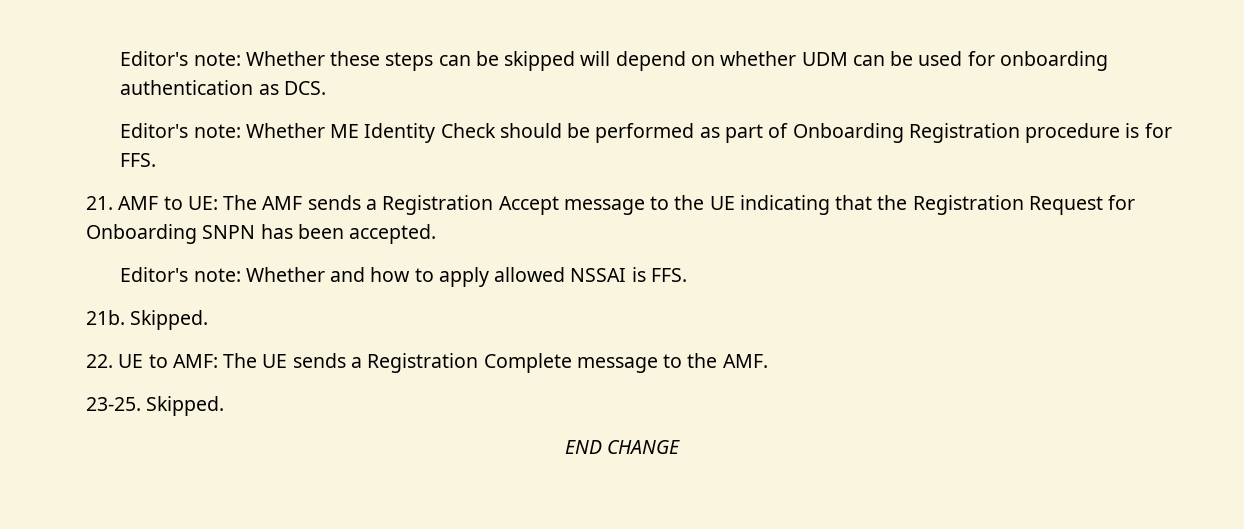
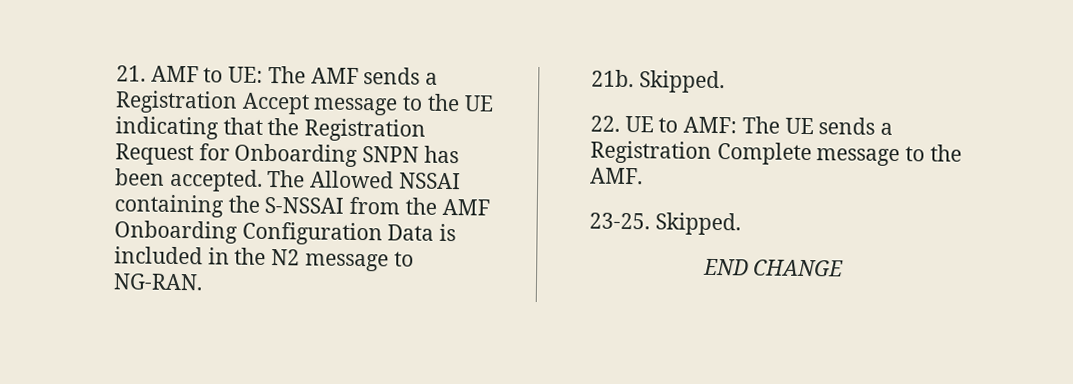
- Editor's note: Whether these steps can be skipped will depend on whether UDM can be used for onboarding authentication as DCS.
- Editor's note: Whether ME Identity Check should be performed as part of Onboarding Registration procedure is for FFS.
- 21. AMF to UE: The AMF sends a Registration Accept message to the UE indicating that the Registration Request for Onboarding SNPN has been accepted.
- Editor's note: Whether and how to apply allowed NSSAI is FFS.
+ 21. AMF to UE: The AMF sends a Registration Accept message to the UE indicating that the Registration Request for Onboarding SNPN has been accepted. The Allowed NSSAI containing the S-NSSAI from the AMF Onboarding Configuration Data is included in the N2 message to NG-RAN.

